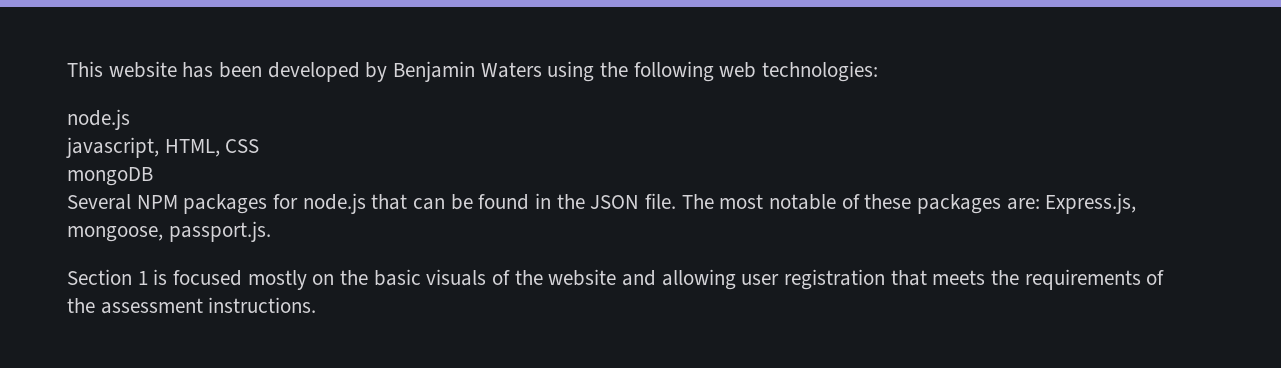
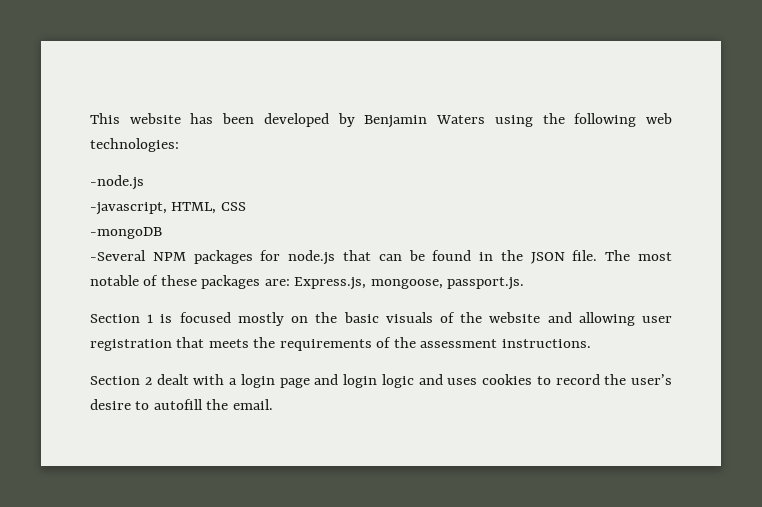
  This website has been developed by Benjamin Waters using the following web technologies:
- node.js
- javascript, HTML, CSS
+ -node.js
+ -javascript, HTML, CSS
- mongoDB
- Several NPM packages for node.js that can be found in the JSON file.
+ -mongoDB
+ -Several NPM packages for node.js that can be found in the JSON file.
+ Section 2 dealt with a login page and login logic and uses cookies to record the user’s desire to autofill the email.

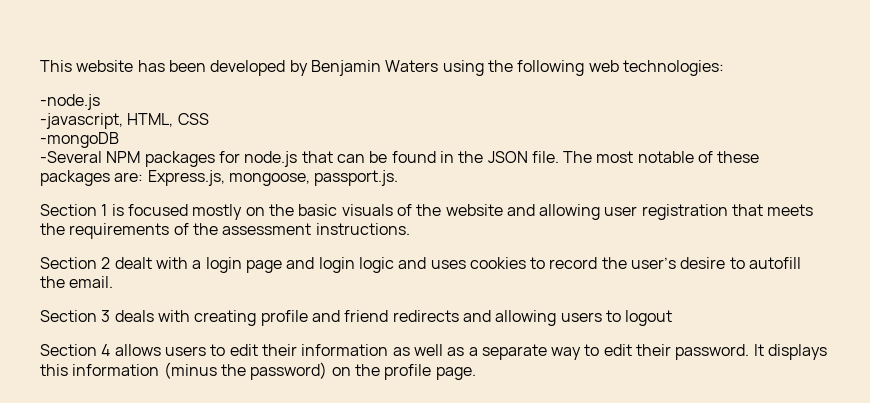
+ Section 3 deals with creating profile and friend redirects and allowing users to logout
+ Section 4 allows users to edit their information as well as a separate way to edit their password. It displays this information (minus the password) on the profile page.

